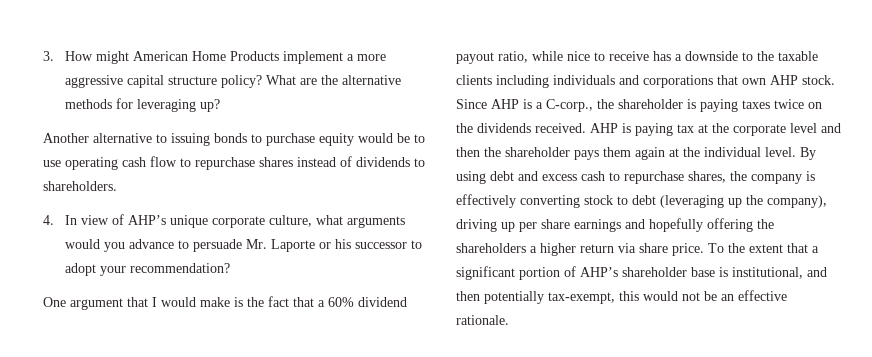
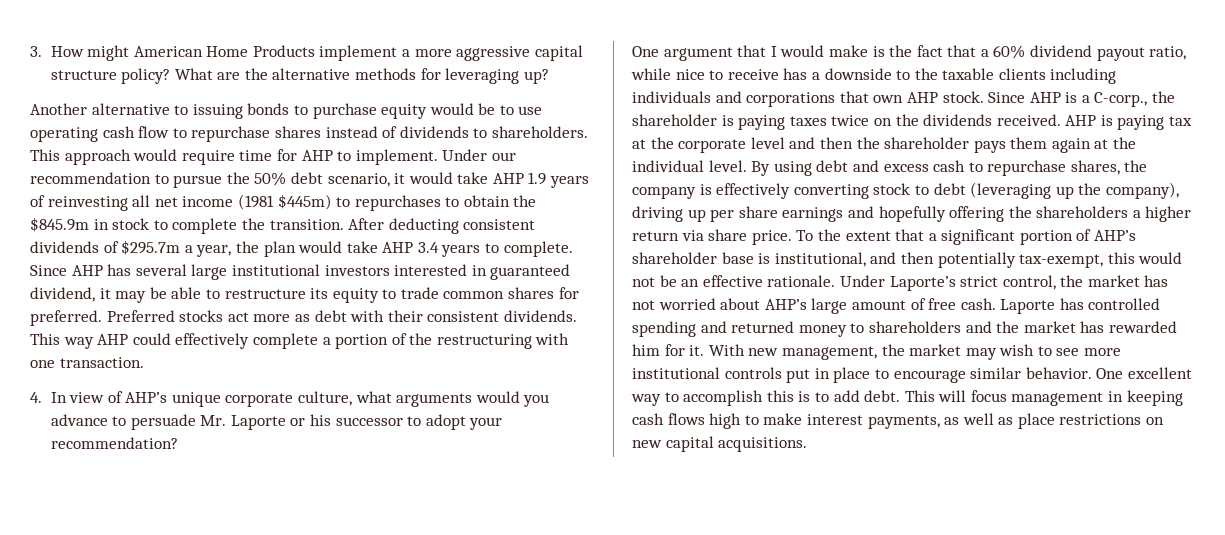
+ This approach would require time for AHP to implement. Under our recommendation to pursue the 50% debt scenario, it would take AHP 1.9 years of reinvesting all net income (1981 $445m) to repurchases to obtain the $845.9m in stock to complete the transition. After deducting consistent dividends of $295.7m a year, the plan would take AHP 3.4 years to complete. Since AHP has several large institutional investors interested in guaranteed dividend, it may be able to restructure its equity to trade common shares for preferred. Preferred stocks act more as debt with their consistent dividends. This way AHP could effectively complete a portion of the restructuring with one transaction.
+ Under Laporte’s strict control, the market has not worried about AHP’s large amount of free cash. Laporte has controlled spending and returned money to shareholders and the market has rewarded him for it. With new management, the market may wish to see more institutional controls put in place to encourage similar behavior. One excellent way to accomplish this is to add debt. This will focus management in keeping cash flows high to make interest payments, as well as place restrictions on new capital acquisitions.

